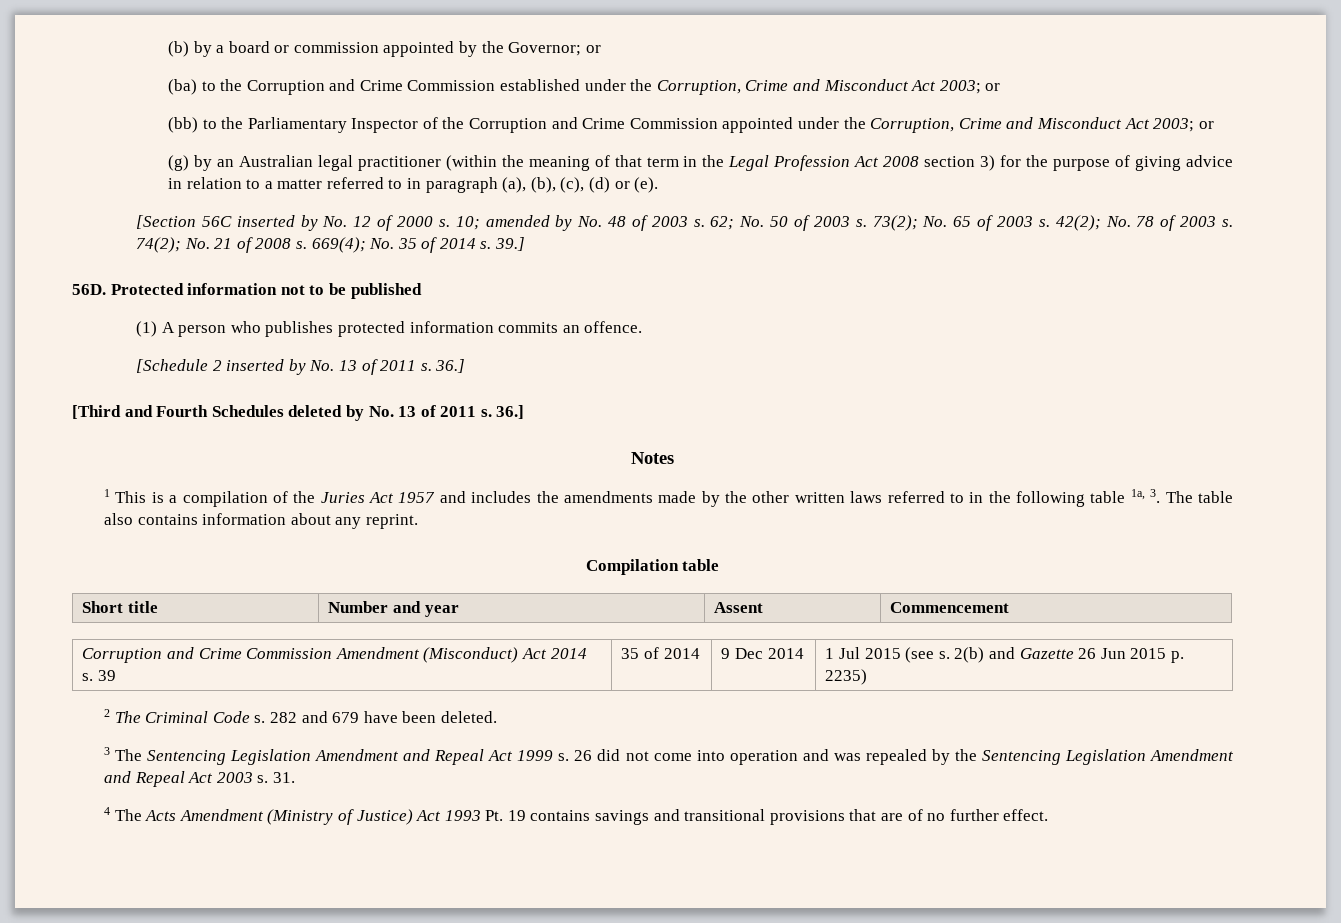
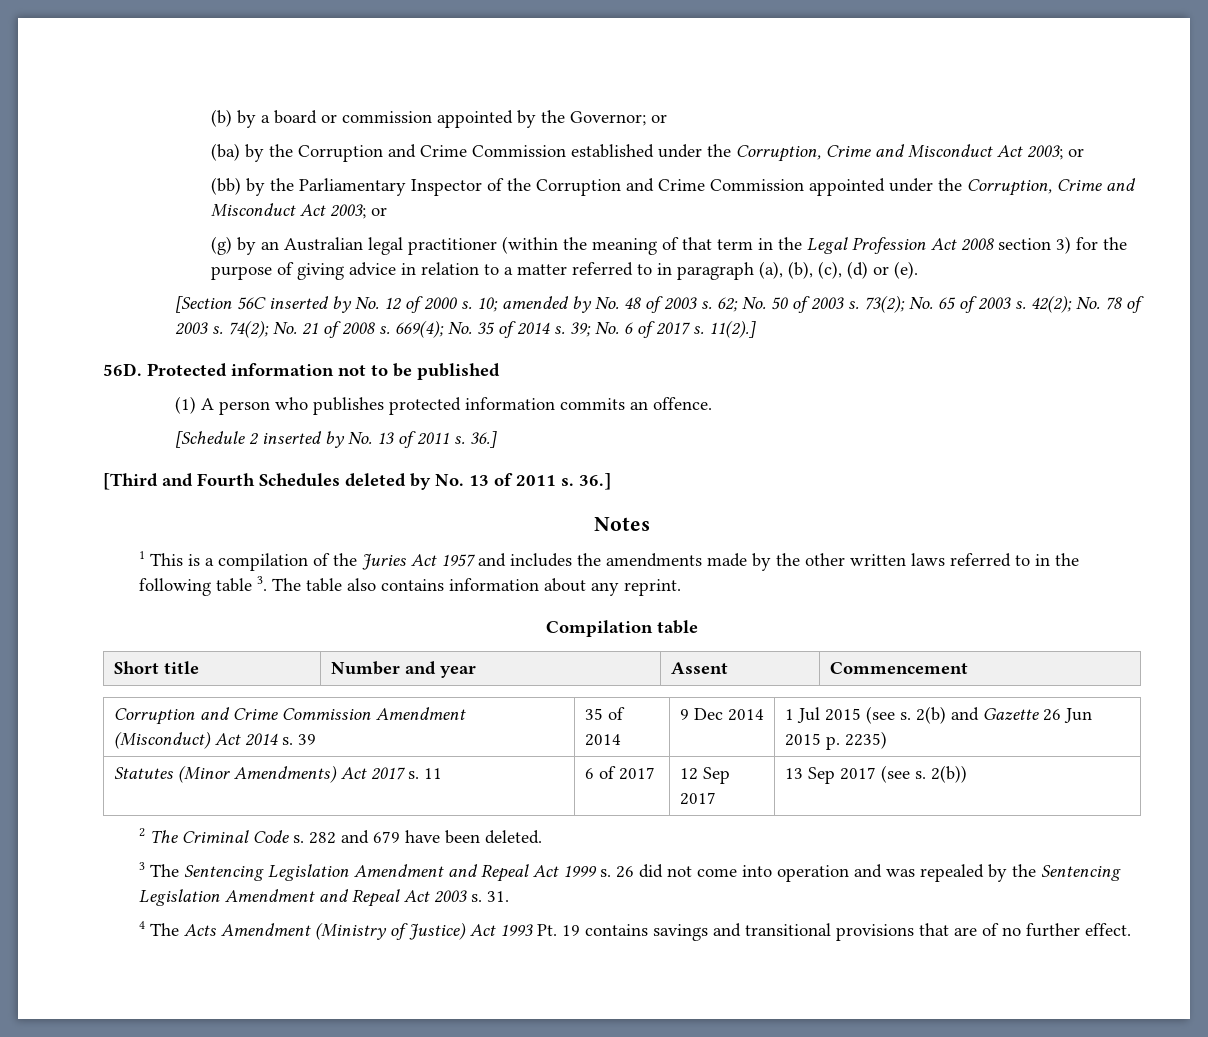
- (ba) to the Corruption and Crime Commission established under the Corruption, Crime and Misconduct Act 2003; or
+ (ba) by the Corruption and Crime Commission established under the Corruption, Crime and Misconduct Act 2003; or
- (bb) to the Parliamentary Inspector of the Corruption and Crime Commission appointed under the Corruption, Crime and Misconduct Act 2003; or
+ (bb) by the Parliamentary Inspector of the Corruption and Crime Commission appointed under the Corruption, Crime and Misconduct Act 2003; or
- 39.]
+ 39; No. 6 of 2017 s. 11(2).]
- 1 This is a compilation of the Juries Act 1957 and includes the amendments made by the other written laws referred to in the following table 1a, 3. The table also contains information about any reprint.
+ 1 This is a compilation of the Juries Act 1957 and includes the amendments made by the other written laws referred to in the following table 3. The table also contains information about any reprint.
+ Statutes (Minor Amendments) Act 2017 s. 11 | 6 of 2017 | 12 Sep 2017 | 13 Sep 2017 (see s. 2(b))

